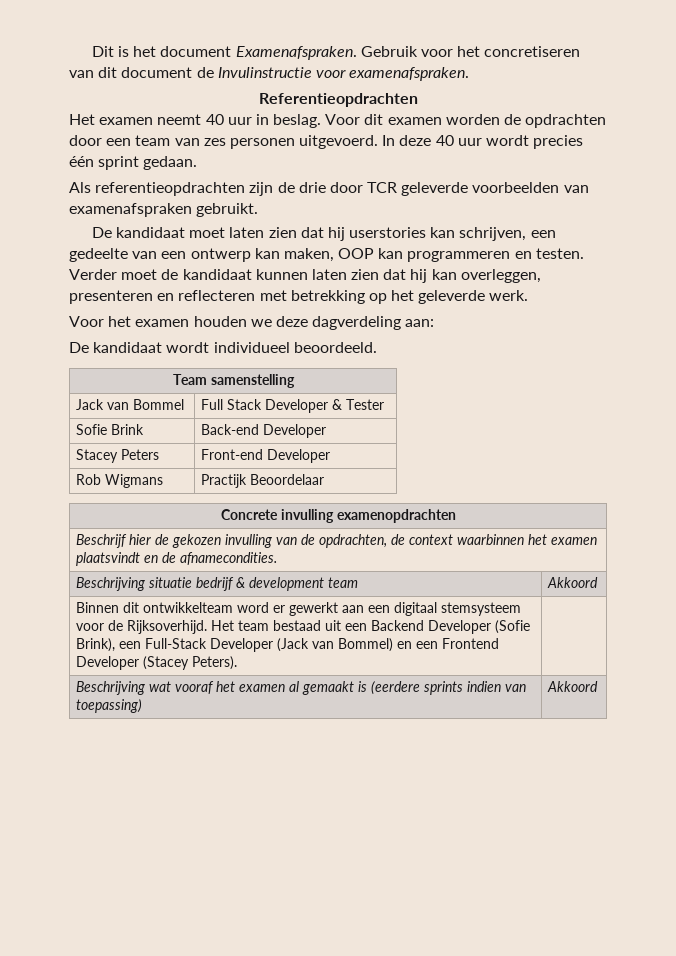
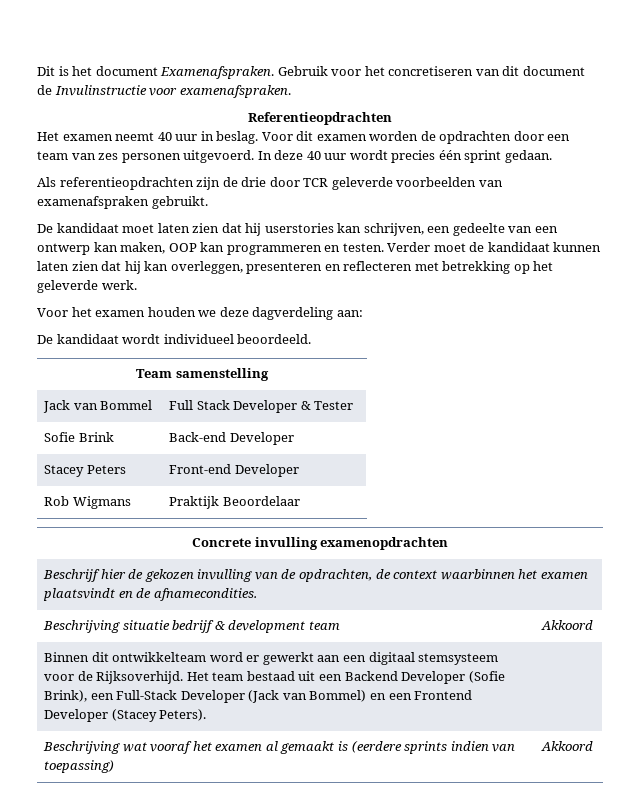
- Rob Wigmans | Practijk Beoordelaar
+ Rob Wigmans | Praktijk Beoordelaar

